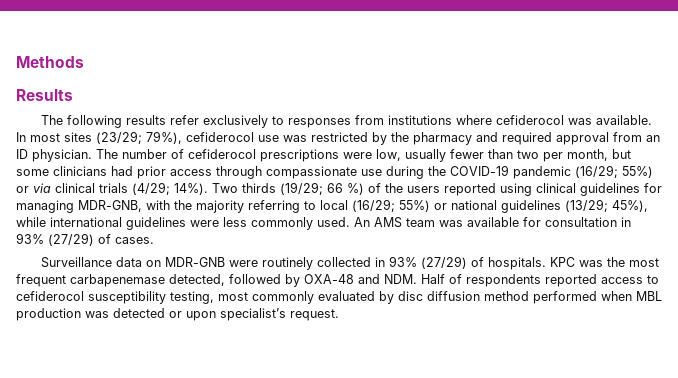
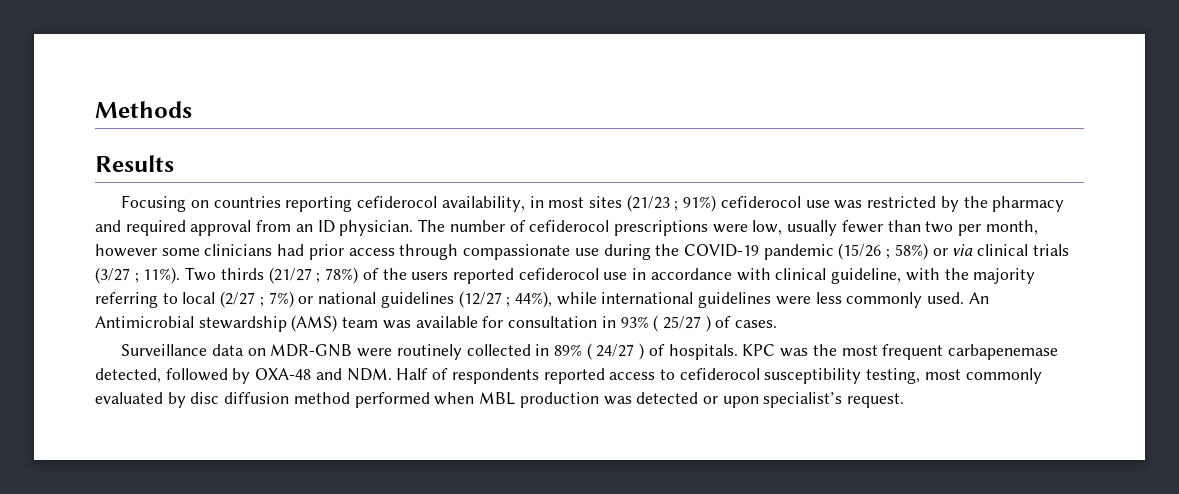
- The following results refer exclusively to responses from institutions where cefiderocol was available. In most sites (23/29; 79%), cefiderocol use was restricted by the pharmacy and required approval from an ID physician.
+ Focusing on countries reporting cefiderocol availability, in most sites (21/23 ; 91%) cefiderocol use was restricted by the pharmacy and required approval from an ID physician.
- The number of cefiderocol prescriptions were low, usually fewer than two per month, but some clinicians had prior access through compassionate use during the COVID-19 pandemic (16/29; 55%) or via clinical trials (4/29; 14%). Two thirds (19/29; 66 %) of the users reported using clinical guidelines for managing MDR-GNB, with the majority referring to local (16/29; 55%) or national guidelines (13/29; 45%), while international guidelines were less commonly used.
+ The number of cefiderocol prescriptions were low, usually fewer than two per month, however some clinicians had prior access through compassionate use during the COVID-19 pandemic (15/26 ; 58%) or via clinical trials (3/27 ; 11%). Two thirds (21/27 ; 78%) of the users reported cefiderocol use in accordance with clinical guideline, with the majority referring to local (2/27 ; 7%) or national guidelines (12/27 ; 44%), while international guidelines were less commonly used.
- An AMS team was available for consultation in 93% (27/29) of cases.
+ An Antimicrobial stewardship (AMS) team was available for consultation in 93% ( 25/27 ) of cases.
- Surveillance data on MDR-GNB were routinely collected in 93% (27/29) of hospitals.
+ Surveillance data on MDR-GNB were routinely collected in 89% ( 24/27 ) of hospitals.

